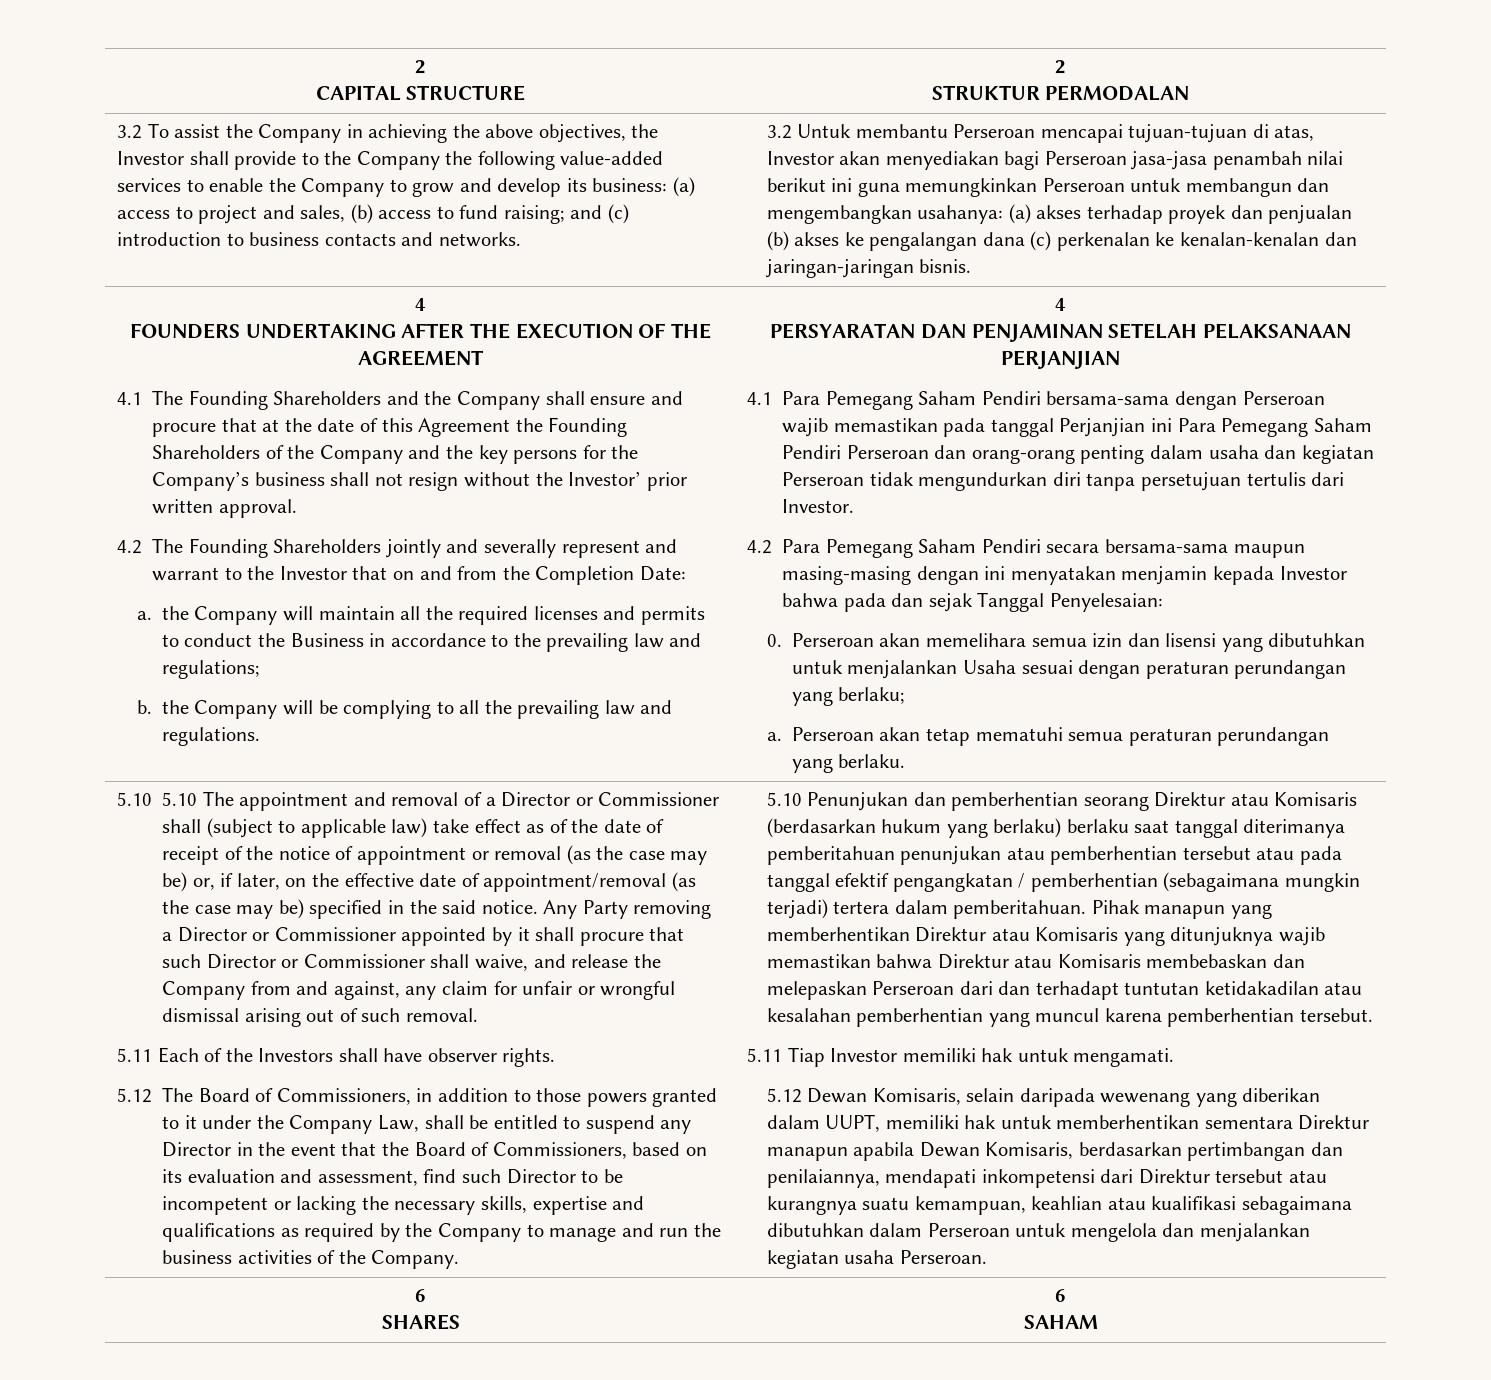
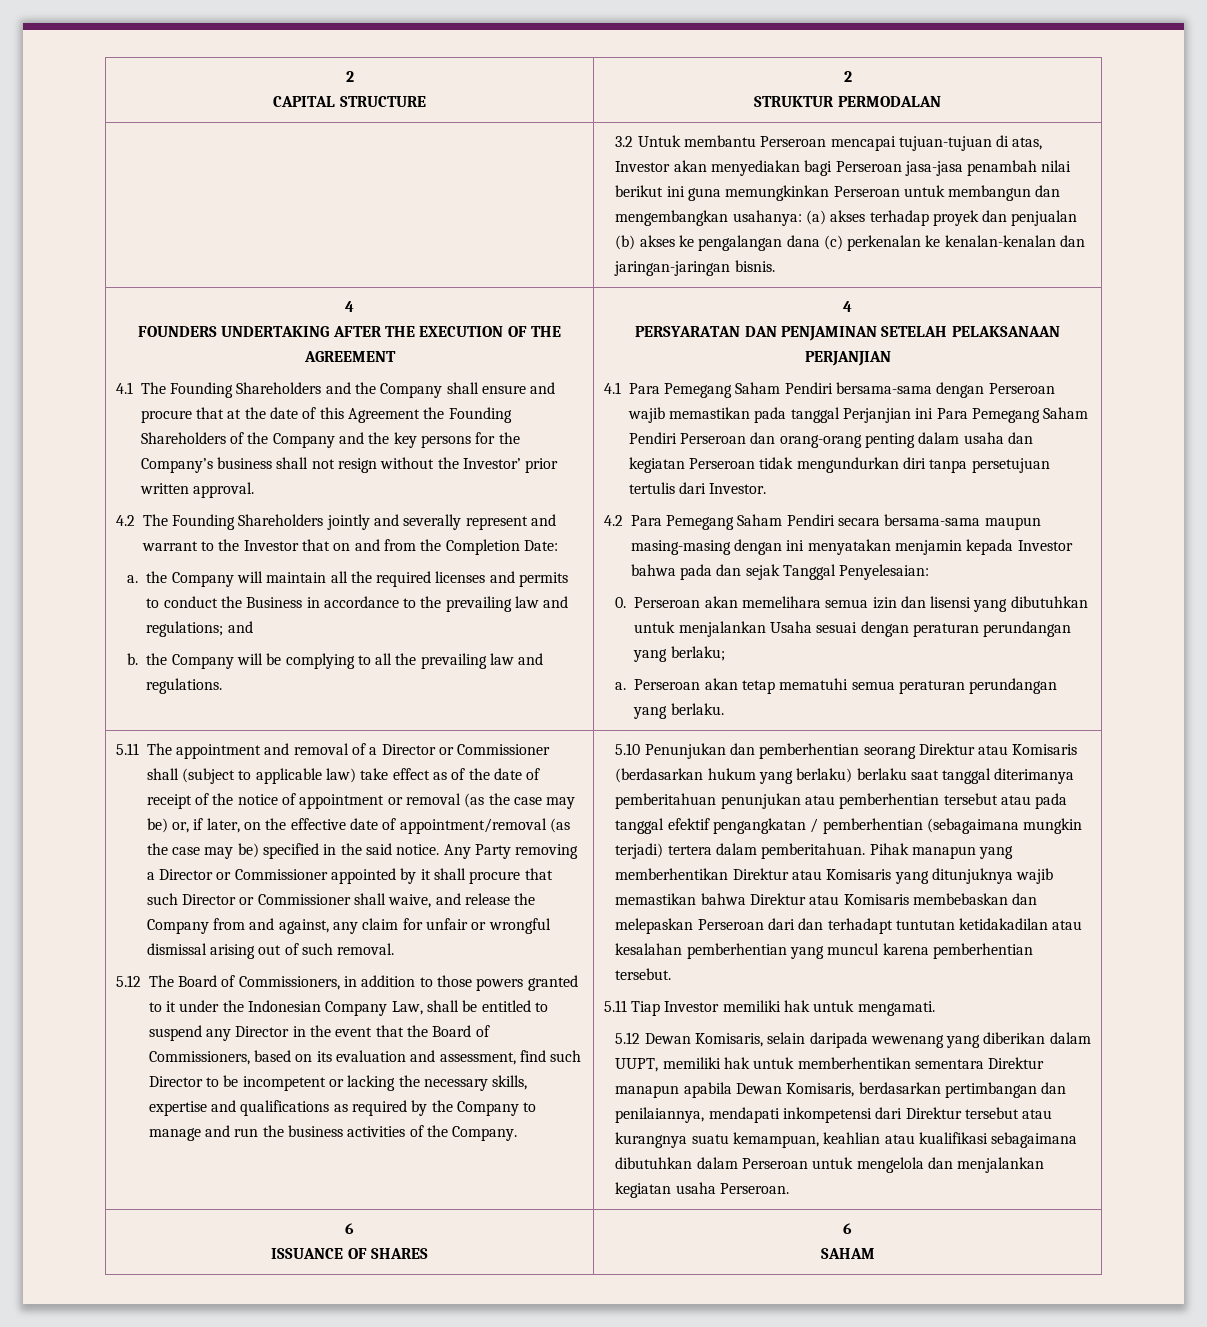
- 3.2 To assist the Company in achieving the above objectives, the Investor shall provide to the Company the following value-added services to enable the Company to grow and develop its business: (a) access to project and sales, (b) access to fund raising; and (c) introduction to business contacts and networks.
- a. the Company will maintain all the required licenses and permits to conduct the Business in accordance to the prevailing law and regulations;
+ a. the Company will maintain all the required licenses and permits to conduct the Business in accordance to the prevailing law and regulations; and
- 5.10 5.10 The appointment and removal of a Director or Commissioner shall (subject to applicable law) take effect as of the date of receipt of the notice of appointment or removal (as the case may be) or, if later, on the effective date of appointment/removal (as the case may be) specified in the said notice.
+ 5.11 The appointment and removal of a Director or Commissioner shall (subject to applicable law) take effect as of the date of receipt of the notice of appointment or removal (as the case may be) or, if later, on the effective date of appointment/removal (as the case may be) specified in the said notice.
- 5.11 Each of the Investors shall have observer rights.
- 5.12 The Board of Commissioners, in addition to those powers granted to it under the Company Law, shall be entitled to suspend any Director in the event that the Board of Commissioners, based on its evaluation and assessment, find such Director to be incompetent or lacking the necessary skills, expertise and qualifications as required by the Company to manage and run the business activities of the Company.
+ 5.12 The Board of Commissioners, in addition to those powers granted to it under the Indonesian Company Law, shall be entitled to suspend any Director in the event that the Board of Commissioners, based on its evaluation and assessment, find such Director to be incompetent or lacking the necessary skills, expertise and qualifications as required by the Company to manage and run the business activities of the Company.
  5.12 Dewan Komisaris, selain daripada wewenang yang diberikan dalam UUPT, memiliki hak untuk memberhentikan sementara Direktur manapun apabila Dewan Komisaris, berdasarkan pertimbangan dan penilaiannya, mendapati inkompetensi dari Direktur tersebut atau kurangnya suatu kemampuan, keahlian atau kualifikasi sebagaimana dibutuhkan dalam Perseroan untuk mengelola dan menjalankan kegiatan usaha Perseroan.
  6
- SHARES | 6
+ ISSUANCE OF SHARES | 6

